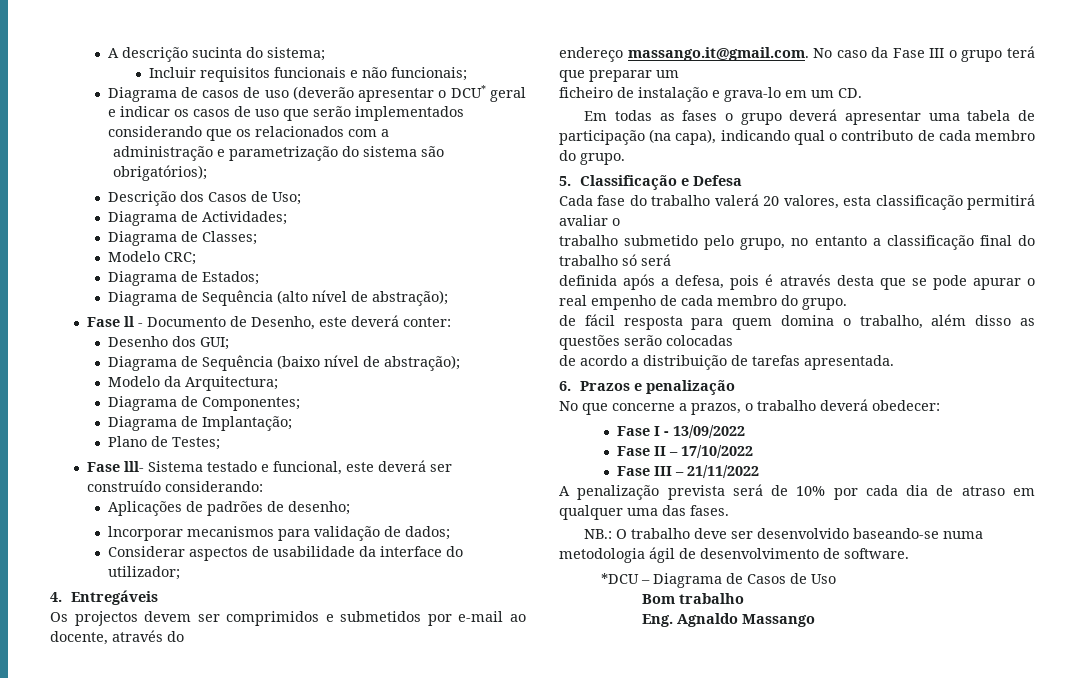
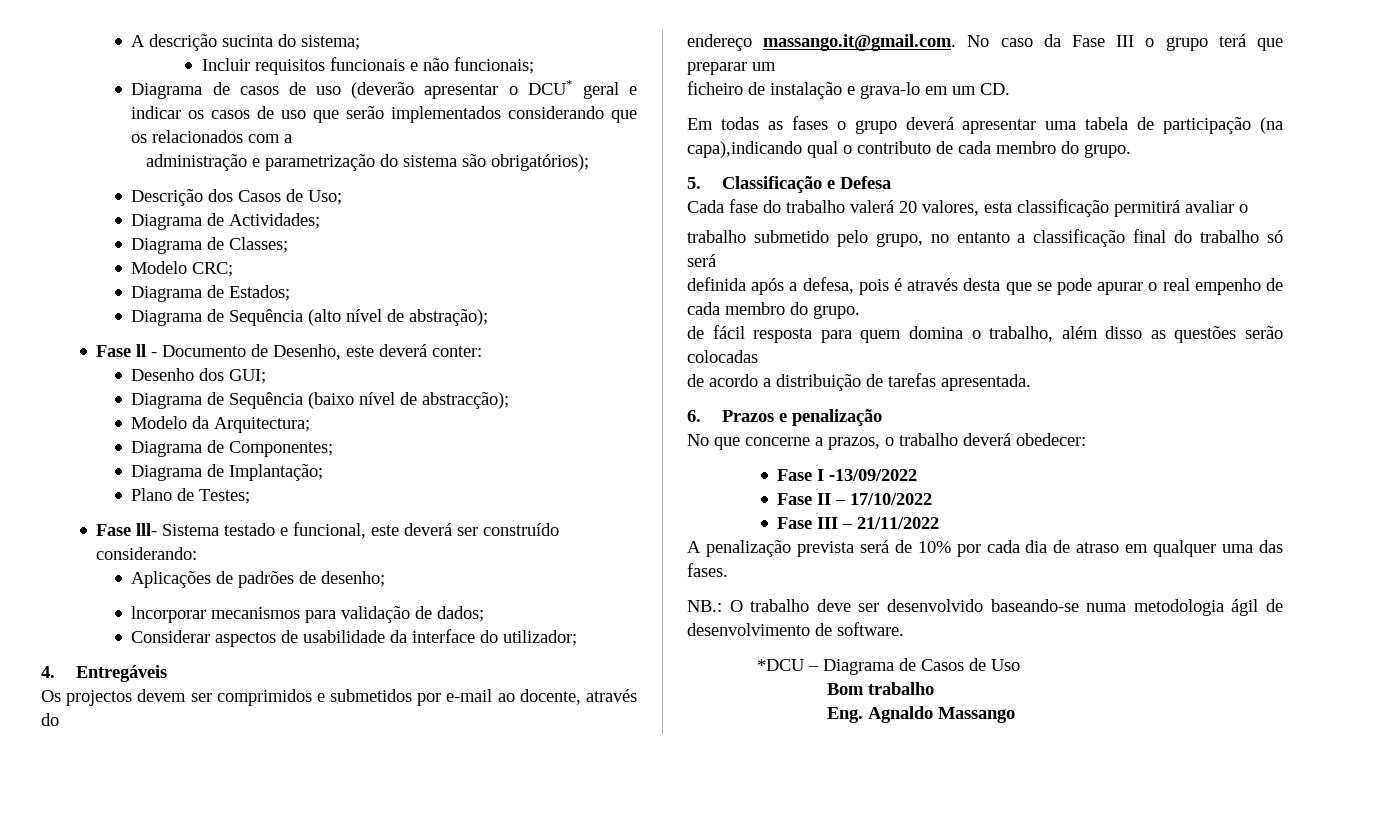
- Diagrama de Sequência (baixo nível de abstração);
+ Diagrama de Sequência (baixo nível de abstracção);
- Em todas as fases o grupo deverá apresentar uma tabela de participação (na capa), indicando qual o contributo de cada membro do grupo.
+ Em todas as fases o grupo deverá apresentar uma tabela de participação (na capa),indicando qual o contributo de cada membro do grupo.
- Fase I - 13/09/2022
+ Fase I -13/09/2022

